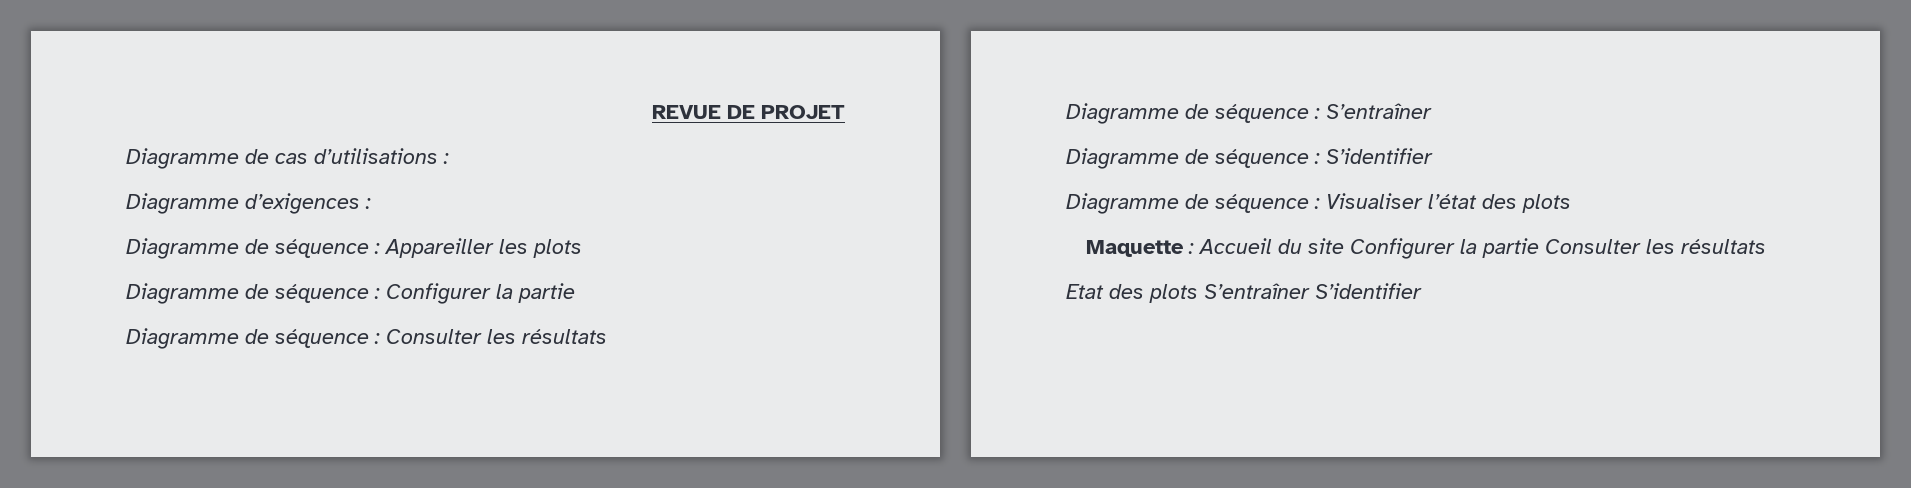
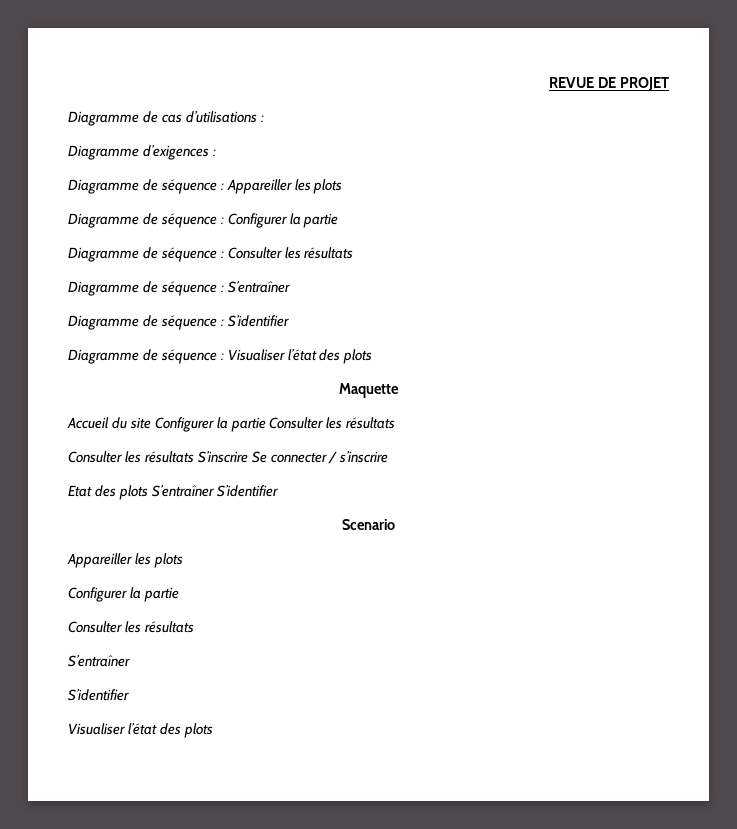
- Maquette : Accueil du site Configurer la partie Consulter les résultats
+ Maquette
+ Accueil du site Configurer la partie Consulter les résultats
+ Consulter les résultats S’inscrire Se connecter / s’inscrire
+ Scenario
+ Appareiller les plots
+ Configurer la partie
+ Consulter les résultats
+ S’entraîner
+ S’identifier
+ Visualiser l’état des plots

